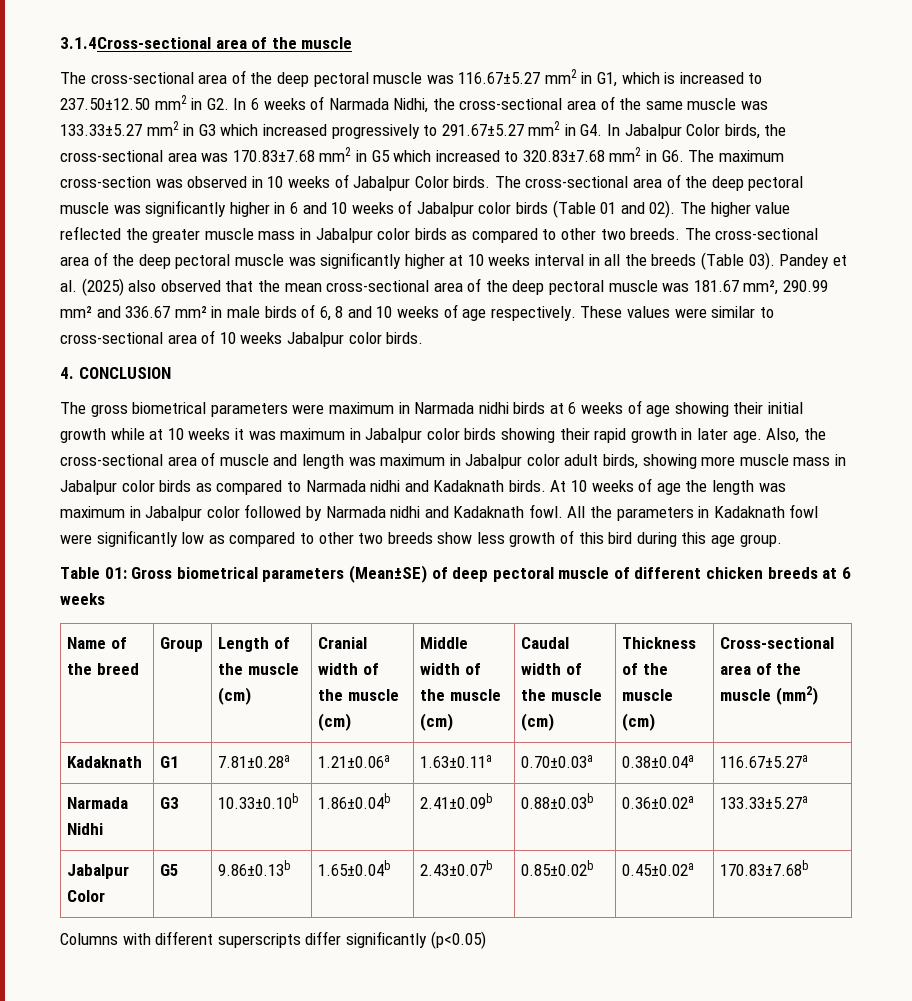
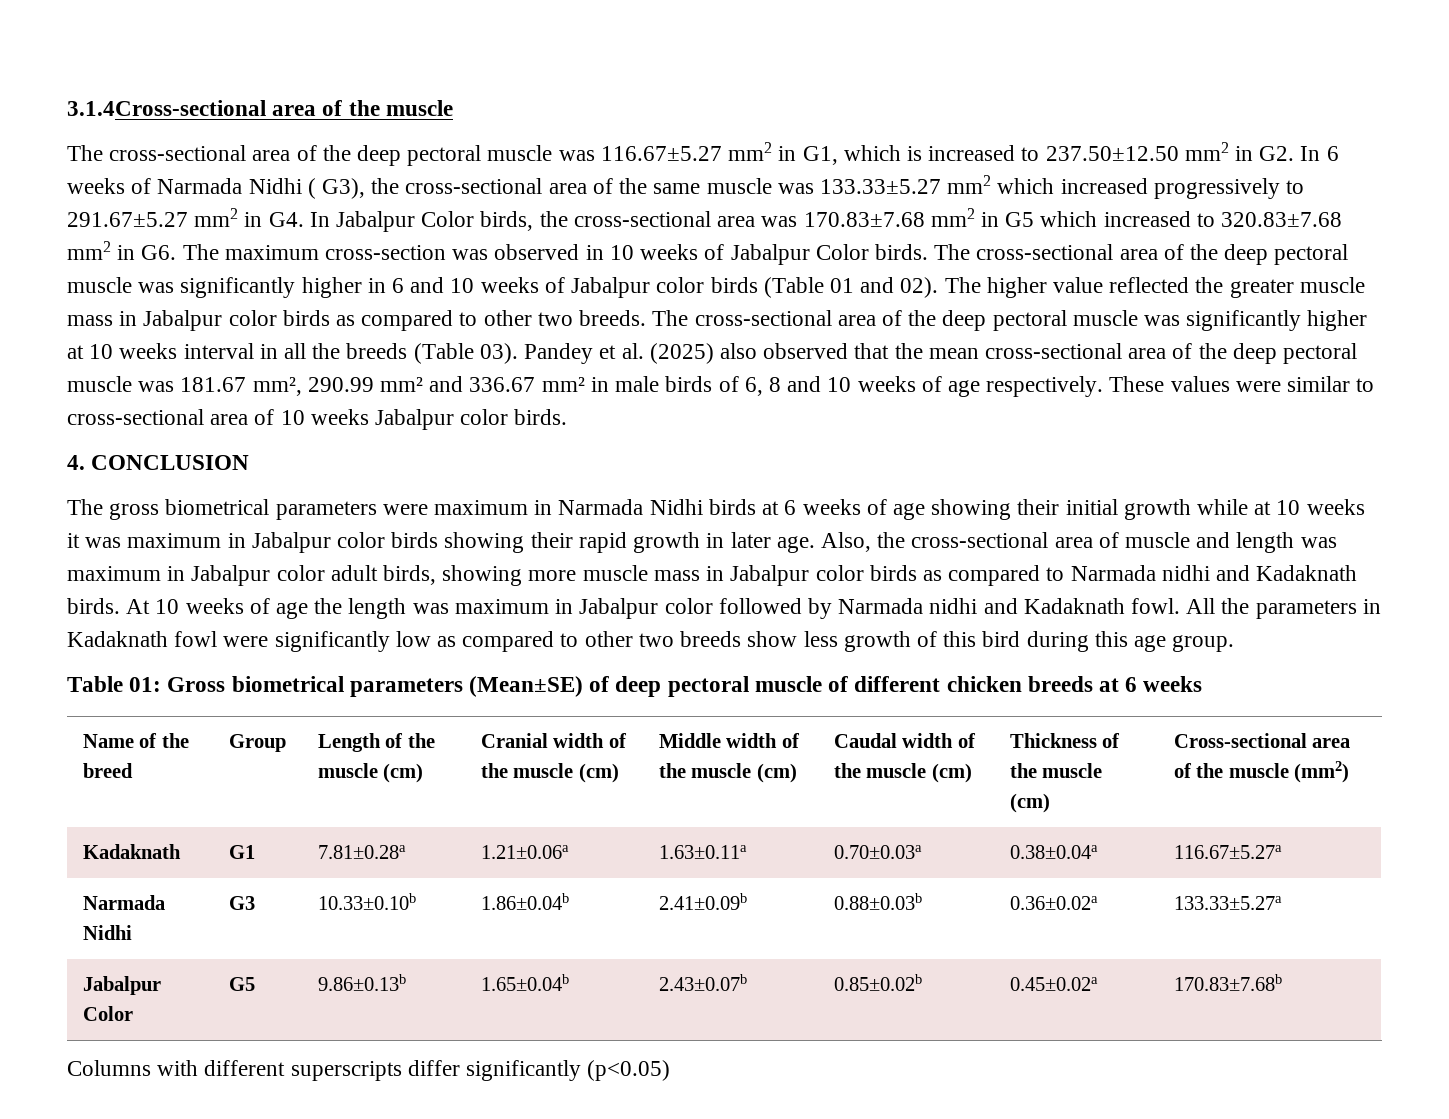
- The cross-sectional area of the deep pectoral muscle was 116.67±5.27 mm2 in G1, which is increased to 237.50±12.50 mm2 in G2. In 6 weeks of Narmada Nidhi, the cross-sectional area of the same muscle was 133.33±5.27 mm2 in G3 which increased progressively to 291.67±5.27 mm2 in G4. In Jabalpur Color birds, the cross-sectional area was 170.83±7.68 mm2 in G5 which increased to 320.83±7.68 mm2 in G6. The maximum cross-section was observed in 10 weeks of Jabalpur Color birds.
+ The cross-sectional area of the deep pectoral muscle was 116.67±5.27 mm2 in G1, which is increased to 237.50±12.50 mm2 in G2. In 6 weeks of Narmada Nidhi ( G3), the cross-sectional area of the same muscle was 133.33±5.27 mm2 which increased progressively to 291.67±5.27 mm2 in G4. In Jabalpur Color birds, the cross-sectional area was 170.83±7.68 mm2 in G5 which increased to 320.83±7.68 mm2 in G6. The maximum cross-section was observed in 10 weeks of Jabalpur Color birds.
- The gross biometrical parameters were maximum in Narmada nidhi birds at 6 weeks of age showing their initial growth while at 10 weeks it was maximum in Jabalpur color birds showing their rapid growth in later age.
+ The gross biometrical parameters were maximum in Narmada Nidhi birds at 6 weeks of age showing their initial growth while at 10 weeks it was maximum in Jabalpur color birds showing their rapid growth in later age.

